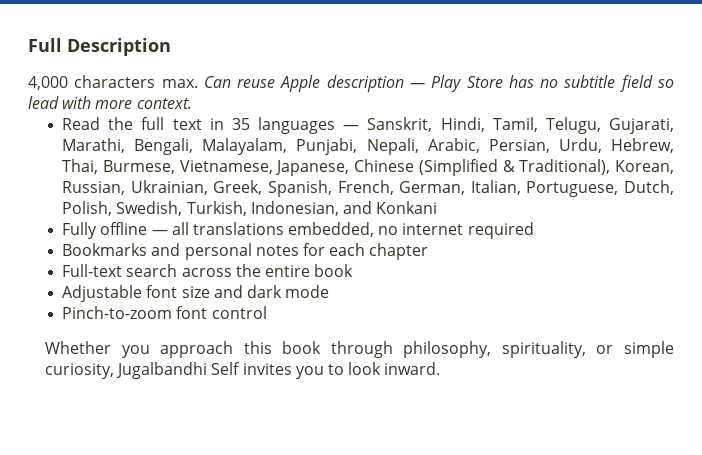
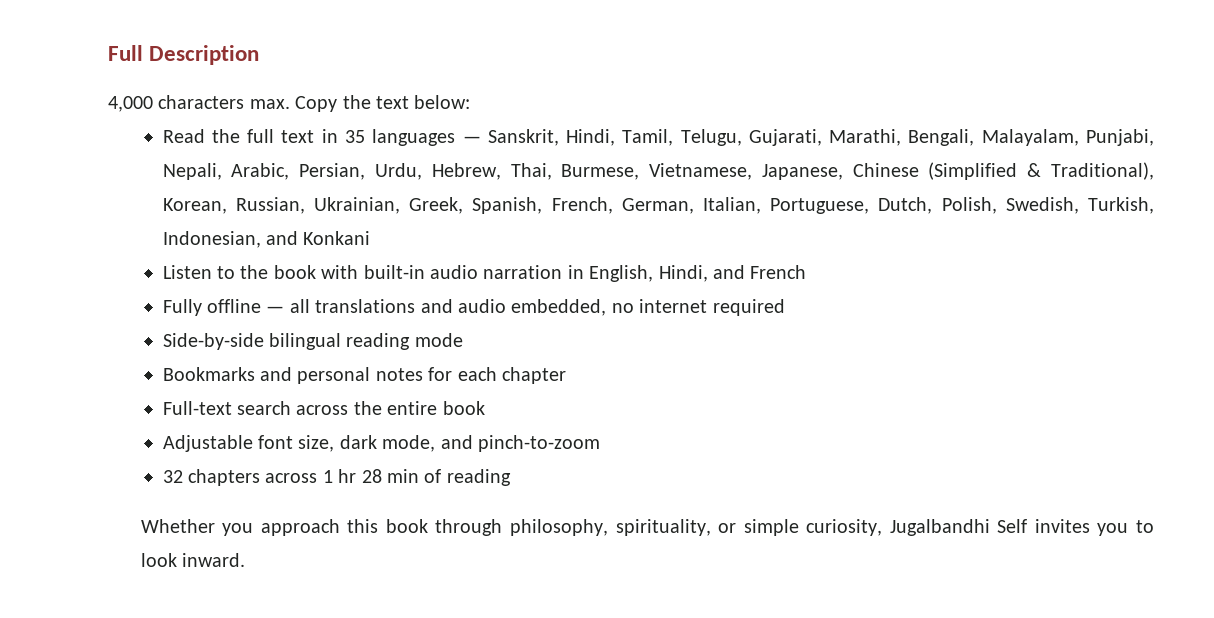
- 4,000 characters max. Can reuse Apple description — Play Store has no subtitle field so lead with more context.
+ 4,000 characters max. Copy the text below:
+ Listen to the book with built-in audio narration in English, Hindi, and French
- Fully offline — all translations embedded, no internet required
+ Fully offline — all translations and audio embedded, no internet required
+ Side-by-side bilingual reading mode
- Adjustable font size and dark mode
- Pinch-to-zoom font control
+ Adjustable font size, dark mode, and pinch-to-zoom
+ 32 chapters across 1 hr 28 min of reading

